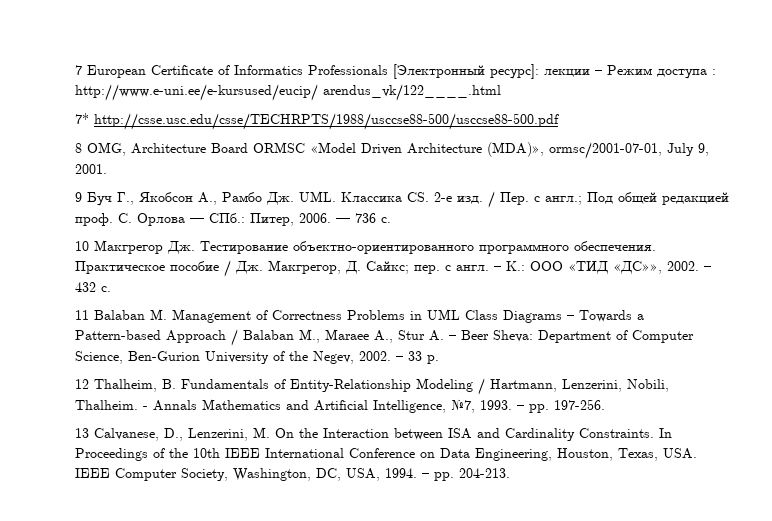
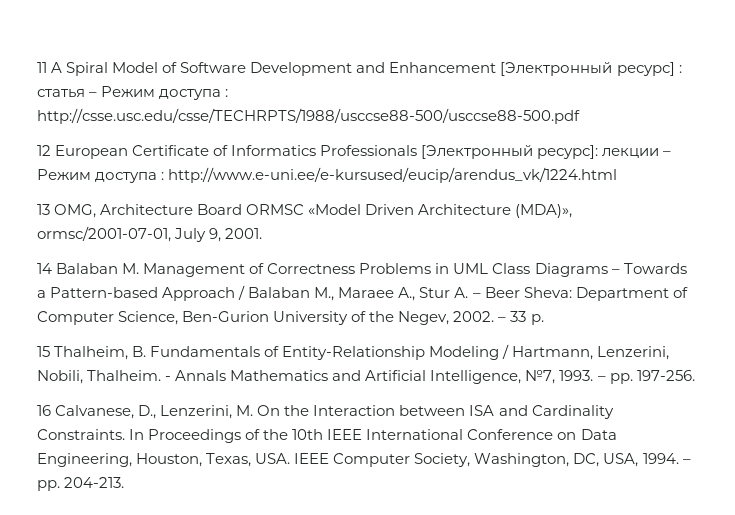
- 7 European Certificate of Informatics Professionals [Электронный ресурс]: лекции – Режим доступа : http://www.e-uni.ee/e-kursused/eucip/ arendus_vk/122____.html
- 7* http://csse.usc.edu/csse/TECHRPTS/1988/usccse88-500/usccse88-500.pdf
- 8 OMG, Architecture Board ORMSC «Model Driven Architecture (MDA)», ormsc/2001-07-01, July 9, 2001.
+ 11 A Spiral Model of Software Development and Enhancement [Электронный ресурс] : статья – Режим доступа : http://csse.usc.edu/csse/TECHRPTS/1988/usccse88-500/usccse88-500.pdf
+ 12 European Certificate of Informatics Professionals [Электронный ресурс]: лекции – Режим доступа : http://www.e-uni.ee/e-kursused/eucip/arendus_vk/1224.html
+ 13 OMG, Architecture Board ORMSC «Model Driven Architecture (MDA)», ormsc/2001-07-01, July 9, 2001.
- 9 Буч Г., Якобсон А., Рамбо Дж. UML. Классика CS. 2-е изд. / Пер. с англ.; Под общей редакцией проф. С. Орлова — СПб.: Питер, 2006. — 736 с.
- 10 Макгрегор Дж. Тестирование объектно-ориентированного программного обеспечения. Практическое пособие / Дж. Макгрегор, Д. Сайкс; пер. с англ. – К.: ООО «ТИД «ДС»», 2002. – 432 с.
- 11 Balaban М. Management of Correctness Problems in UML Class Diagrams – Towards a Pattern-based Approach / Balaban М., Maraee А., Stur А. – Beer Sheva: Department of Computer Science, Ben-Gurion University of the Negev, 2002.
+ 14 Balaban М. Management of Correctness Problems in UML Class Diagrams – Towards a Pattern-based Approach / Balaban М., Maraee А., Stur А. – Beer Sheva: Department of Computer Science, Ben-Gurion University of the Negev, 2002.
- 12 Thalheim, B. Fundamentals of Entity-Relationship Modeling / Hartmann, Lenzerini, Nobili, Thalheim.
+ 15 Thalheim, B. Fundamentals of Entity-Relationship Modeling / Hartmann, Lenzerini, Nobili, Thalheim.
- 13 Calvanese, D., Lenzerini, M. On the Interaction between ISA and Cardinality Constraints.
+ 16 Calvanese, D., Lenzerini, M. On the Interaction between ISA and Cardinality Constraints.

